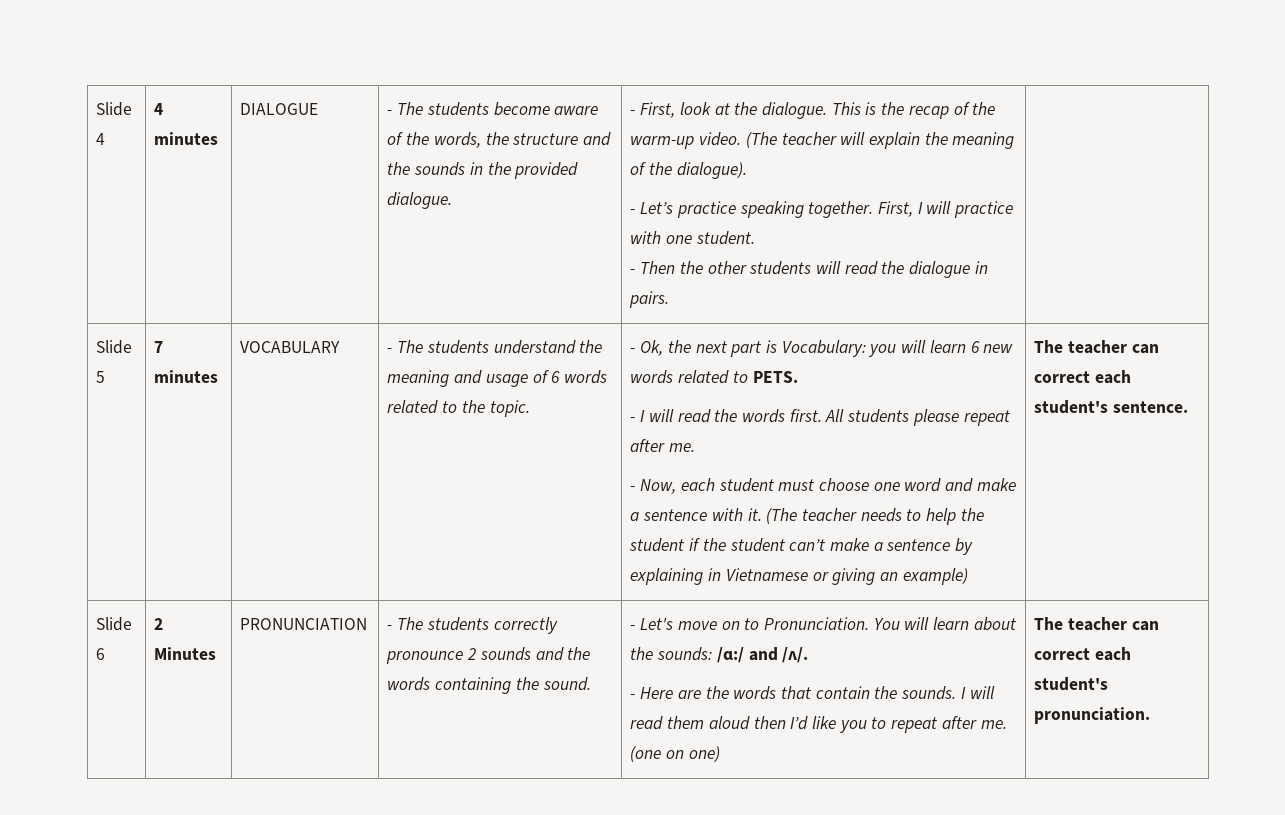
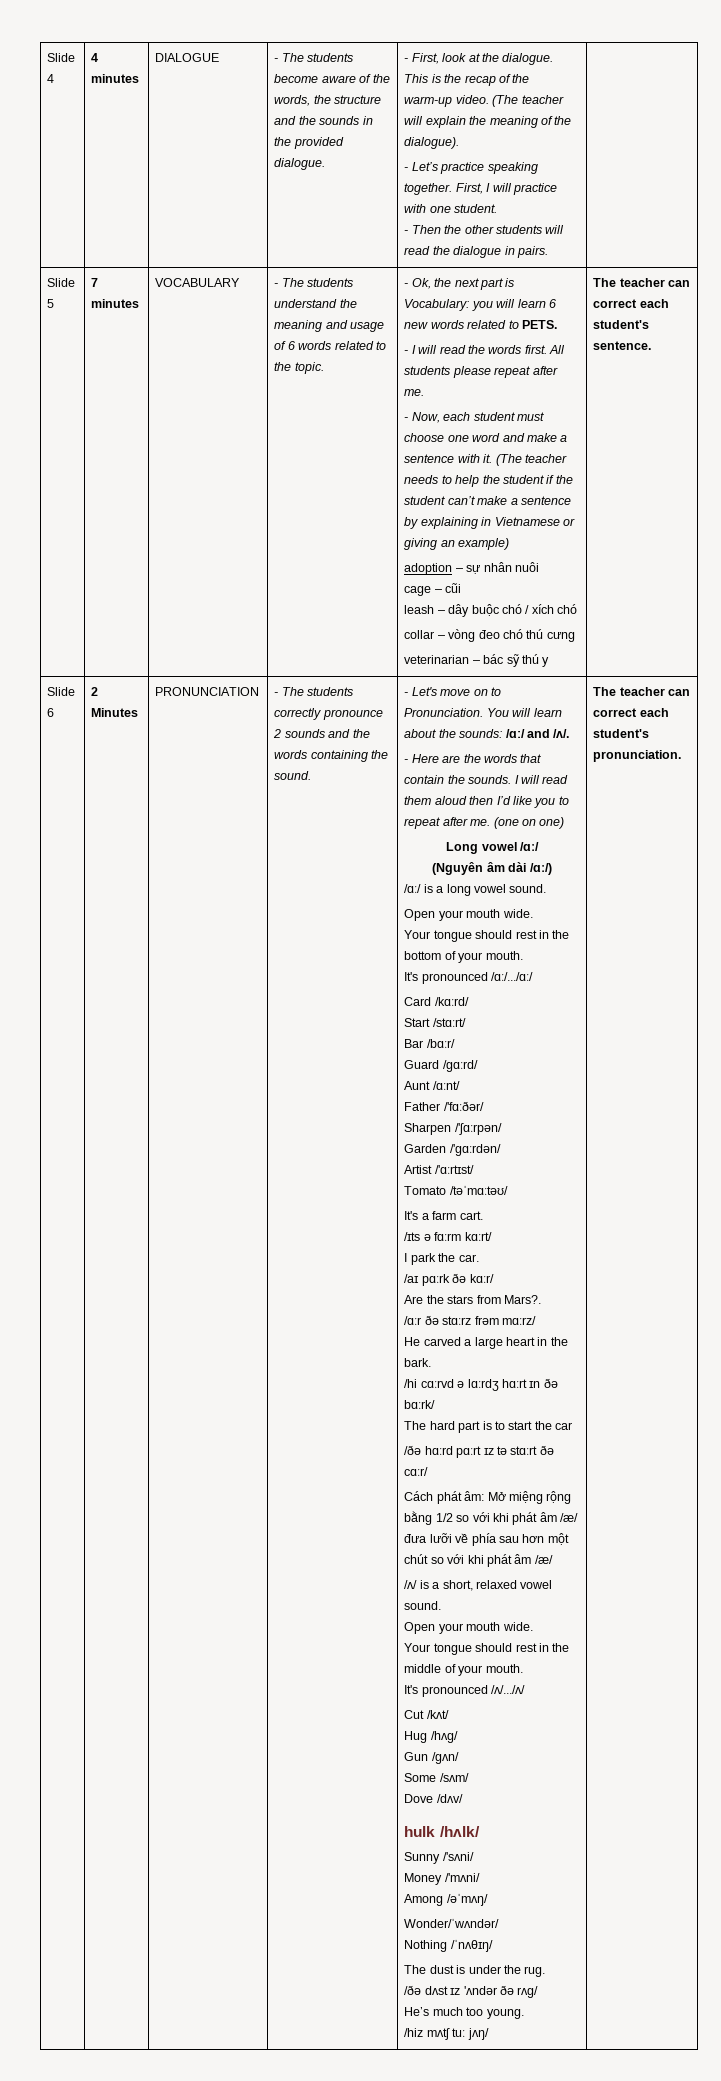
+ adoption – sự nhân nuôi
+ cage – cũi
+ leash – dây buộc chó / xích chó
+ collar – vòng đeo chó thú cưng
+ veterinarian – bác sỹ thú y
+ Long vowel /ɑː/
+ (Nguyên âm dài /ɑː/)
+ /ɑː/ is a long vowel sound.
+ Open your mouth wide.
+ Your tongue should rest in the bottom of your mouth.
+ It's pronounced /ɑː/.../ɑː/
+ Card /kɑːrd/
+ Start /stɑːrt/
+ Bar /bɑːr/
+ Guard /gɑːrd/
+ Aunt /ɑːnt/
+ Father /'fɑːðər/
+ Sharpen /'ʃɑːrpən/
+ Garden /'gɑːrdən/
+ Artist /'ɑːrtɪst/
+ Tomato /təˈmɑːtəʊ/
+ It's a farm cart.
+ /ɪts ə fɑːrm kɑːrt/
+ I park the car.
+ /aɪ pɑːrk ðə kɑːr/
+ Are the stars from Mars?.
+ /ɑːr ðə stɑːrz frəm mɑːrz/
+ He carved a large heart in the bark.
+ /hi cɑːrvd ə lɑːrdʒ hɑːrt ɪn ðə bɑːrk/
+ The hard part is to start the car
+ /ðə hɑːrd pɑːrt ɪz tə stɑːrt ðə cɑːr/
+ Cách phát âm: Mở miệng rộng bằng 1/2 so với khi phát âm /æ/ đưa lưỡi về phía sau hơn một chút so với khi phát âm /æ/
+ /ʌ/ is a short, relaxed vowel sound.
+ Open your mouth wide.
+ Your tongue should rest in the middle of your mouth.
+ It's pronounced /ʌ/.../ʌ/
+ Cut /kʌt/
+ Hug /hʌg/
+ Gun /gʌn/
+ Some /sʌm/
+ Dove /dʌv/
+ hulk /hʌlk/
+ Sunny /'sʌni/
+ Money /'mʌni/
+ Among /əˈmʌŋ/
+ Wonder/ˈwʌndər/
+ Nothing /ˈnʌθɪŋ/
+ The dust is under the rug.
+ /ðə dʌst ɪz 'ʌndər ðə rʌg/
+ He’s much too young.
+ /hiz mʌtʃ tuː jʌŋ/

